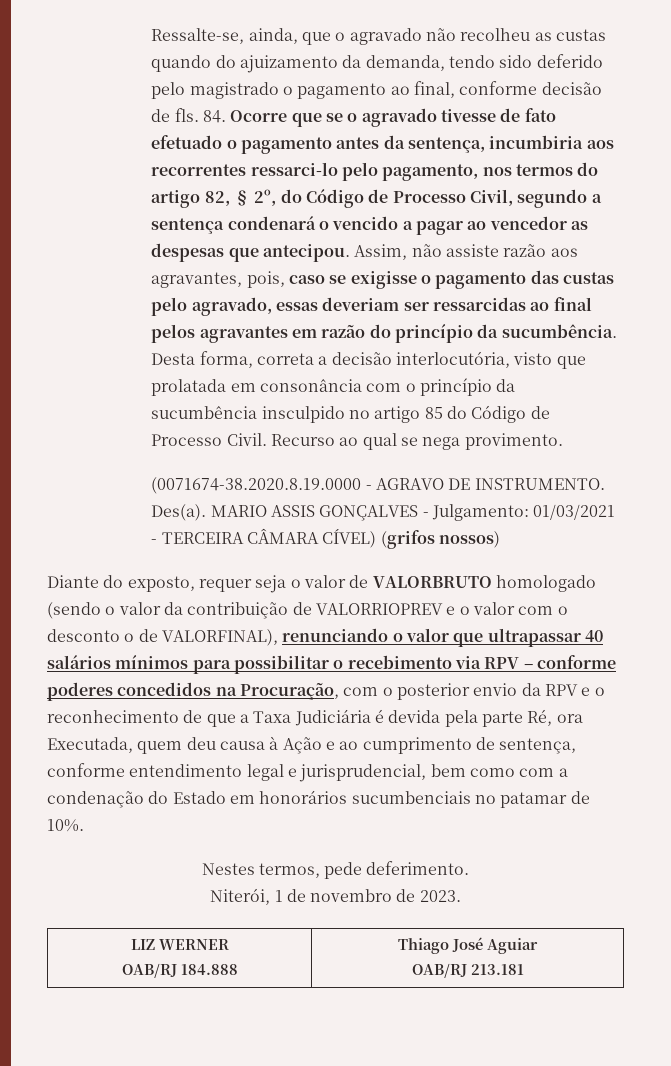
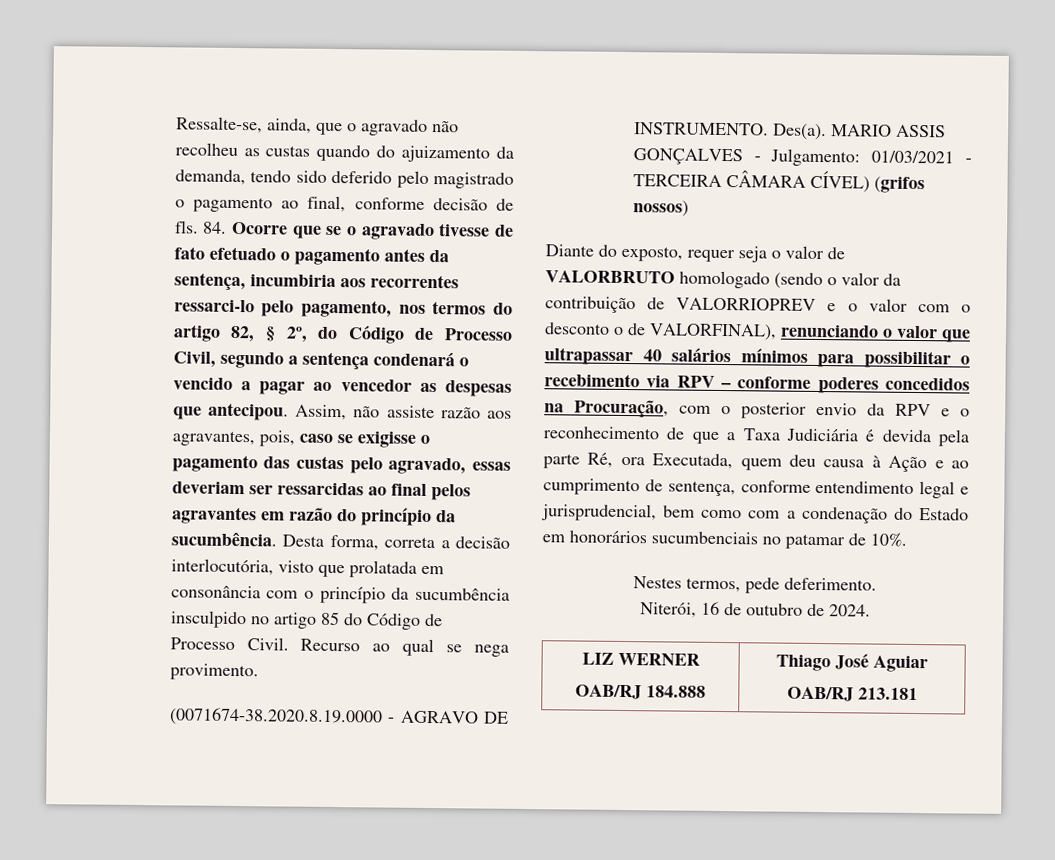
- Niterói, 1 de novembro de 2023.
+ Niterói, 16 de outubro de 2024.

